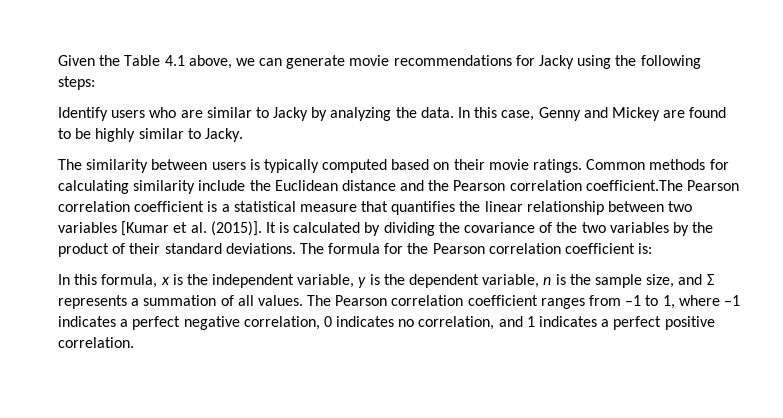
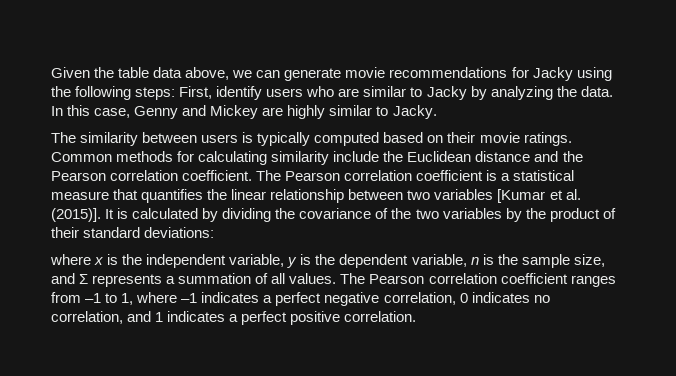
- Given the Table 4.1 above, we can generate movie recommendations for Jacky using the following steps:
- Identify users who are similar to Jacky by analyzing the data.
+ Given the table data above, we can generate movie recommendations for Jacky using the following steps: First, identify users who are similar to Jacky by analyzing the data.
- In this case, Genny and Mickey are found to be highly similar to Jacky.
+ In this case, Genny and Mickey are highly similar to Jacky.
- Common methods for calculating similarity include the Euclidean distance and the Pearson correlation coefficient.The Pearson correlation coefficient is a statistical measure that quantifies the linear relationship between two variables [Kumar et al. (2015)].
+ Common methods for calculating similarity include the Euclidean distance and the Pearson correlation coefficient. The Pearson correlation coefficient is a statistical measure that quantifies the linear relationship between two variables [Kumar et al. (2015)].
- It is calculated by dividing the covariance of the two variables by the product of their standard deviations. The formula for the Pearson correlation coefficient is:
- In this formula, x is the independent variable, y is the dependent variable, n is the sample size, and Σ represents a summation of all values.
+ It is calculated by dividing the covariance of the two variables by the product of their standard deviations:
+ where x is the independent variable, y is the dependent variable, n is the sample size, and Σ represents a summation of all values.

